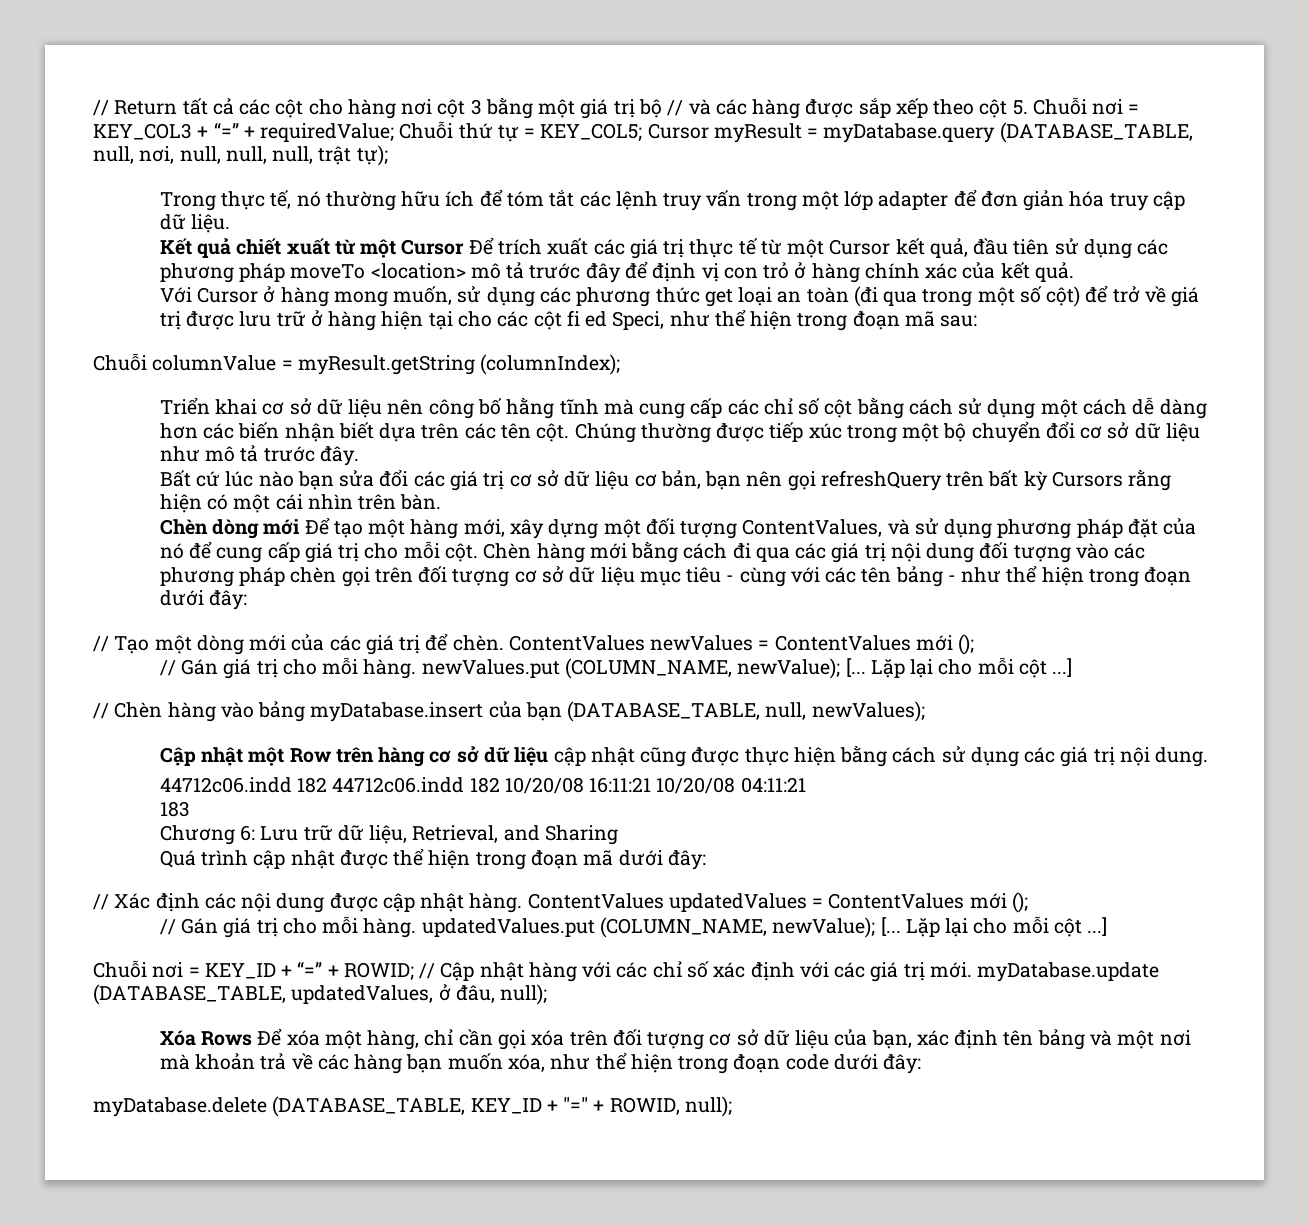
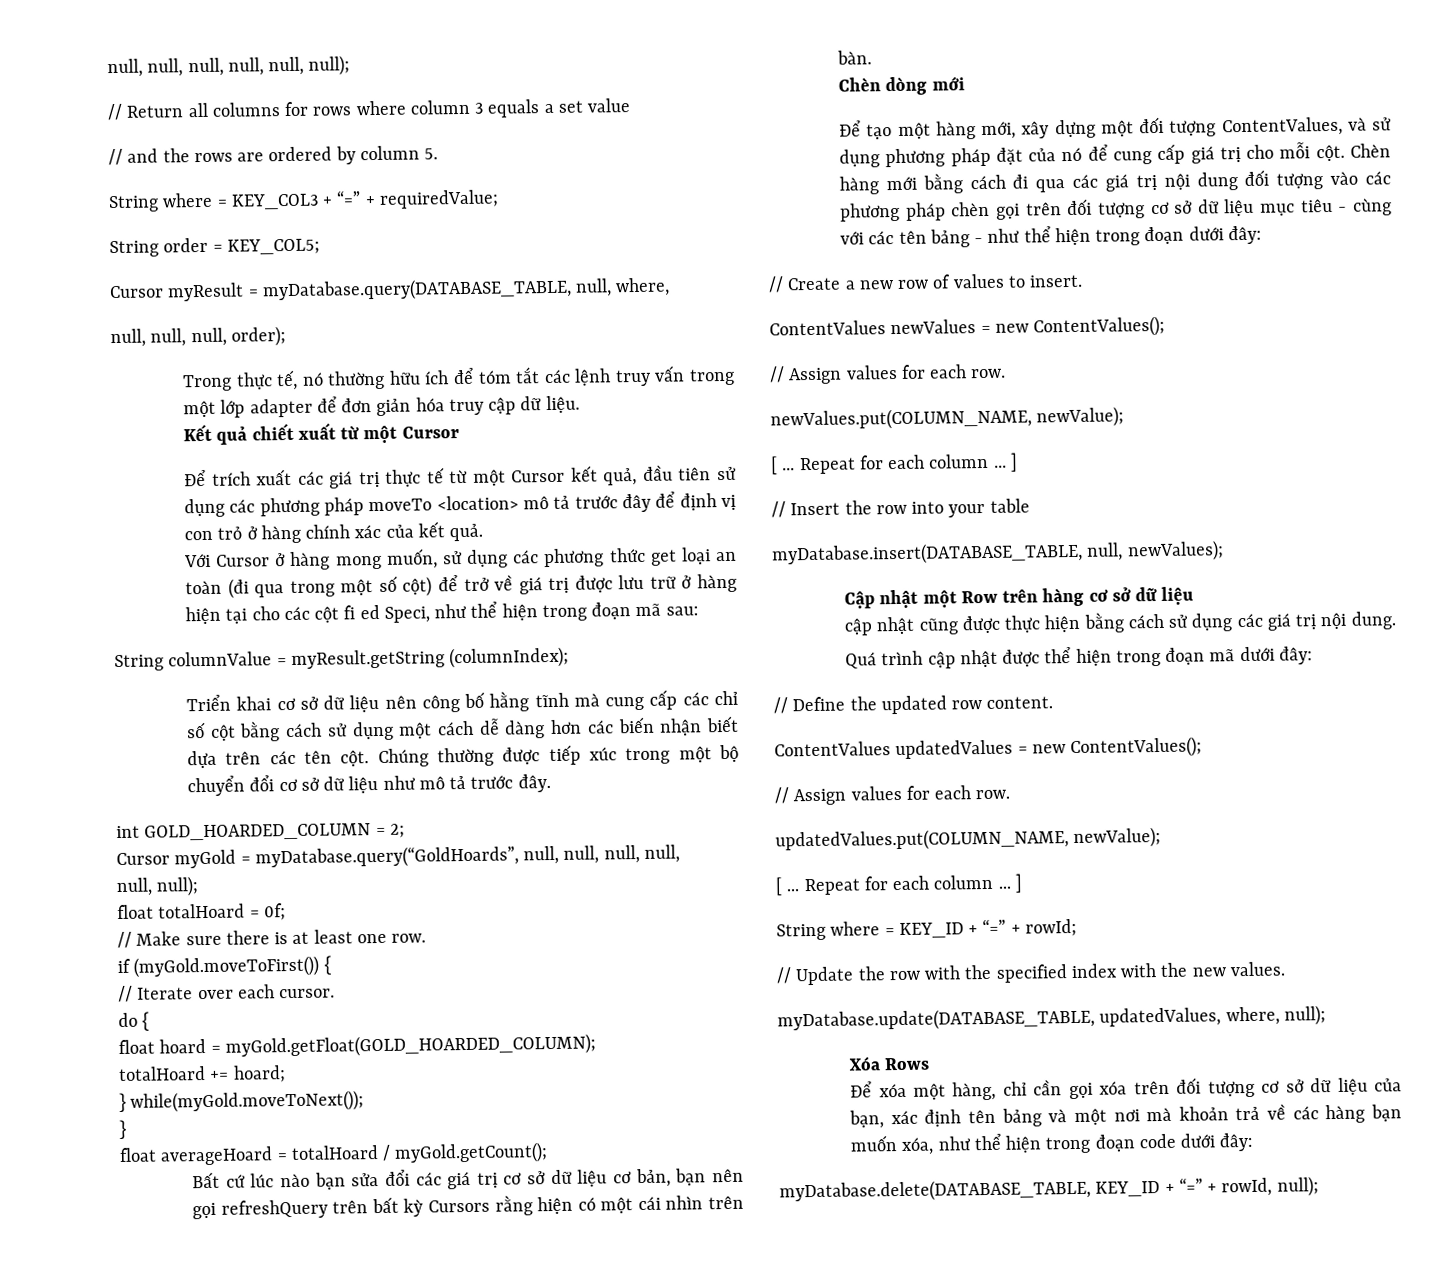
- // Return tất cả các cột cho hàng nơi cột 3 bằng một giá trị bộ // và các hàng được sắp xếp theo cột 5. Chuỗi nơi = KEY_COL3 + “=” + requiredValue; Chuỗi thứ tự = KEY_COL5; Cursor myResult = myDatabase.query (DATABASE_TABLE, null, nơi, null, null, null, trật tự);
+ null, null, null, null, null, null);
+ // Return all columns for rows where column 3 equals a set value
+ // and the rows are ordered by column 5.
+ String where = KEY_COL3 + “=” + requiredValue;
+ String order = KEY_COL5;
+ Cursor myResult = myDatabase.query(DATABASE_TABLE, null, where,
+ null, null, null, order);
- Kết quả chiết xuất từ một Cursor Để trích xuất các giá trị thực tế từ một Cursor kết quả, đầu tiên sử dụng các phương pháp moveTo <location> mô tả trước đây để định vị con trỏ ở hàng chính xác của kết quả.
+ Kết quả chiết xuất từ một Cursor
+ Để trích xuất các giá trị thực tế từ một Cursor kết quả, đầu tiên sử dụng các phương pháp moveTo <location> mô tả trước đây để định vị con trỏ ở hàng chính xác của kết quả.
- Chuỗi columnValue = myResult.getString (columnIndex);
+ String columnValue = myResult.getString (columnIndex);
+ int GOLD_HOARDED_COLUMN = 2;
+ Cursor myGold = myDatabase.query(“GoldHoards”, null, null, null, null,
+ null, null);
+ float totalHoard = 0f;
+ // Make sure there is at least one row.
+ if (myGold.moveToFirst()) {
+ // Iterate over each cursor.
+ do {
+ float hoard = myGold.getFloat(GOLD_HOARDED_COLUMN);
+ totalHoard += hoard;
+ } while(myGold.moveToNext());
+ }
+ float averageHoard = totalHoard / myGold.getCount();
- Chèn dòng mới Để tạo một hàng mới, xây dựng một đối tượng ContentValues, và sử dụng phương pháp đặt của nó để cung cấp giá trị cho mỗi cột.
+ Chèn dòng mới
+ Để tạo một hàng mới, xây dựng một đối tượng ContentValues, và sử dụng phương pháp đặt của nó để cung cấp giá trị cho mỗi cột.
- // Tạo một dòng mới của các giá trị để chèn. ContentValues newValues = ContentValues mới ();
- // Gán giá trị cho mỗi hàng. newValues.put (COLUMN_NAME, newValue); [... Lặp lại cho mỗi cột ...]
- // Chèn hàng vào bảng myDatabase.insert của bạn (DATABASE_TABLE, null, newValues);
+ // Create a new row of values to insert.
+ ContentValues newValues = new ContentValues();
+ // Assign values for each row.
+ newValues.put(COLUMN_NAME, newValue);
+ [ ... Repeat for each column ... ]
+ // Insert the row into your table
+ myDatabase.insert(DATABASE_TABLE, null, newValues);
- Cập nhật một Row trên hàng cơ sở dữ liệu cập nhật cũng được thực hiện bằng cách sử dụng các giá trị nội dung.
+ Cập nhật một Row trên hàng cơ sở dữ liệu
+ cập nhật cũng được thực hiện bằng cách sử dụng các giá trị nội dung.
- 44712c06.indd 182 44712c06.indd 182 10/20/08 16:11:21 10/20/08 04:11:21
- 183
- Chương 6: Lưu trữ dữ liệu, Retrieval, and Sharing
- // Xác định các nội dung được cập nhật hàng. ContentValues updatedValues = ContentValues mới ();
- // Gán giá trị cho mỗi hàng. updatedValues.put (COLUMN_NAME, newValue); [... Lặp lại cho mỗi cột ...]
- Chuỗi nơi = KEY_ID + “=” + ROWID; // Cập nhật hàng với các chỉ số xác định với các giá trị mới. myDatabase.update (DATABASE_TABLE, updatedValues, ở đâu, null);
+ // Define the updated row content.
+ ContentValues updatedValues = new ContentValues();
+ // Assign values for each row.
+ updatedValues.put(COLUMN_NAME, newValue);
+ [ ... Repeat for each column ... ]
+ String where = KEY_ID + “=” + rowId;
+ // Update the row with the specified index with the new values.
+ myDatabase.update(DATABASE_TABLE, updatedValues, where, null);
- Xóa Rows Để xóa một hàng, chỉ cần gọi xóa trên đối tượng cơ sở dữ liệu của bạn, xác định tên bảng và một nơi mà khoản trả về các hàng bạn muốn xóa, như thể hiện trong đoạn code dưới đây:
+ Xóa Rows
+ Để xóa một hàng, chỉ cần gọi xóa trên đối tượng cơ sở dữ liệu của bạn, xác định tên bảng và một nơi mà khoản trả về các hàng bạn muốn xóa, như thể hiện trong đoạn code dưới đây:
- myDatabase.delete (DATABASE_TABLE, KEY_ID + "=" + ROWID, null);
+ myDatabase.delete(DATABASE_TABLE, KEY_ID + “=” + rowId, null);

